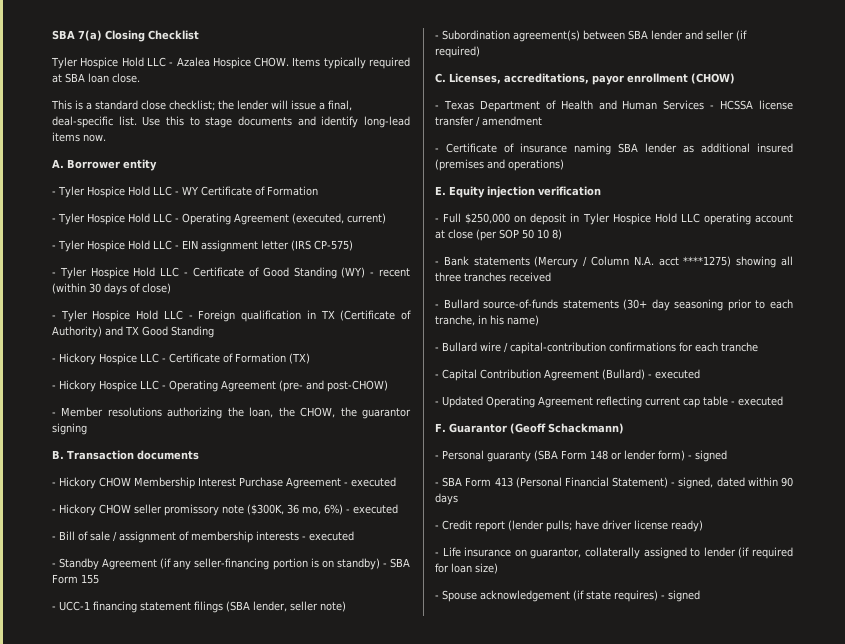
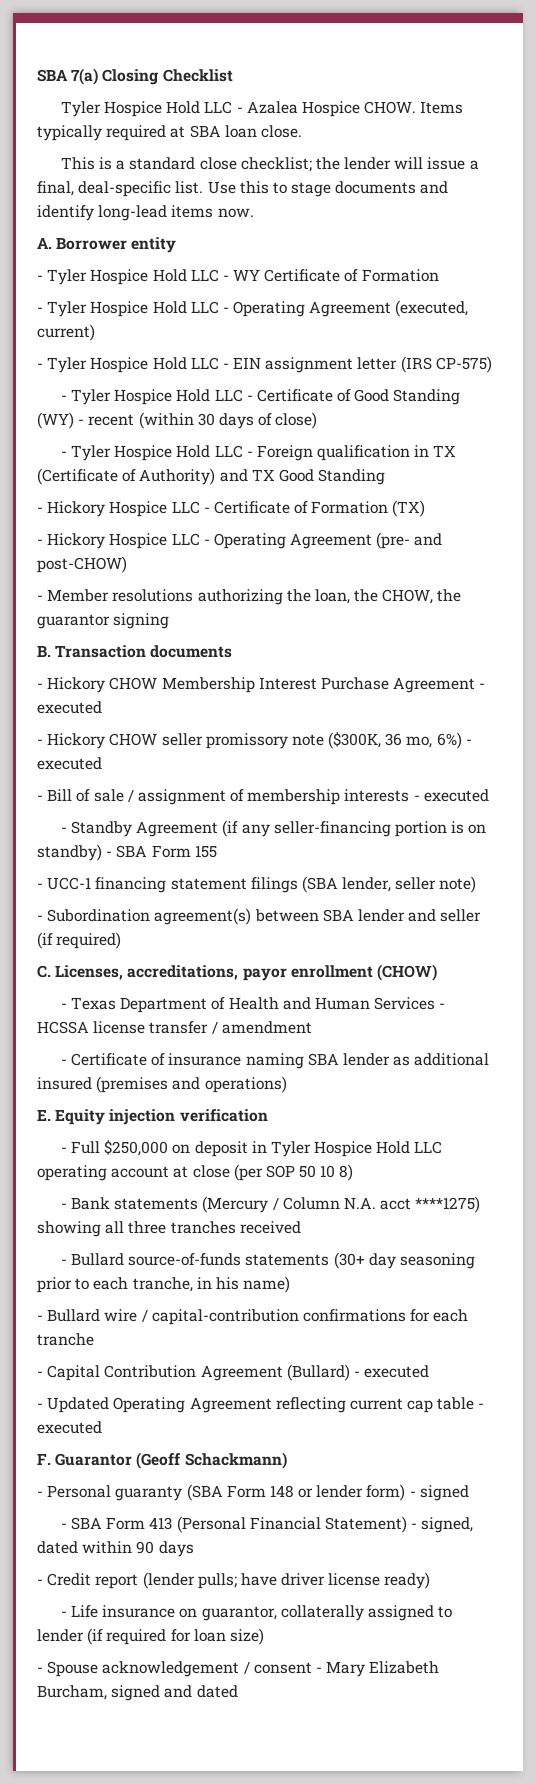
- - Spouse acknowledgement (if state requires) - signed
+ - Spouse acknowledgement / consent - Mary Elizabeth Burcham, signed and dated

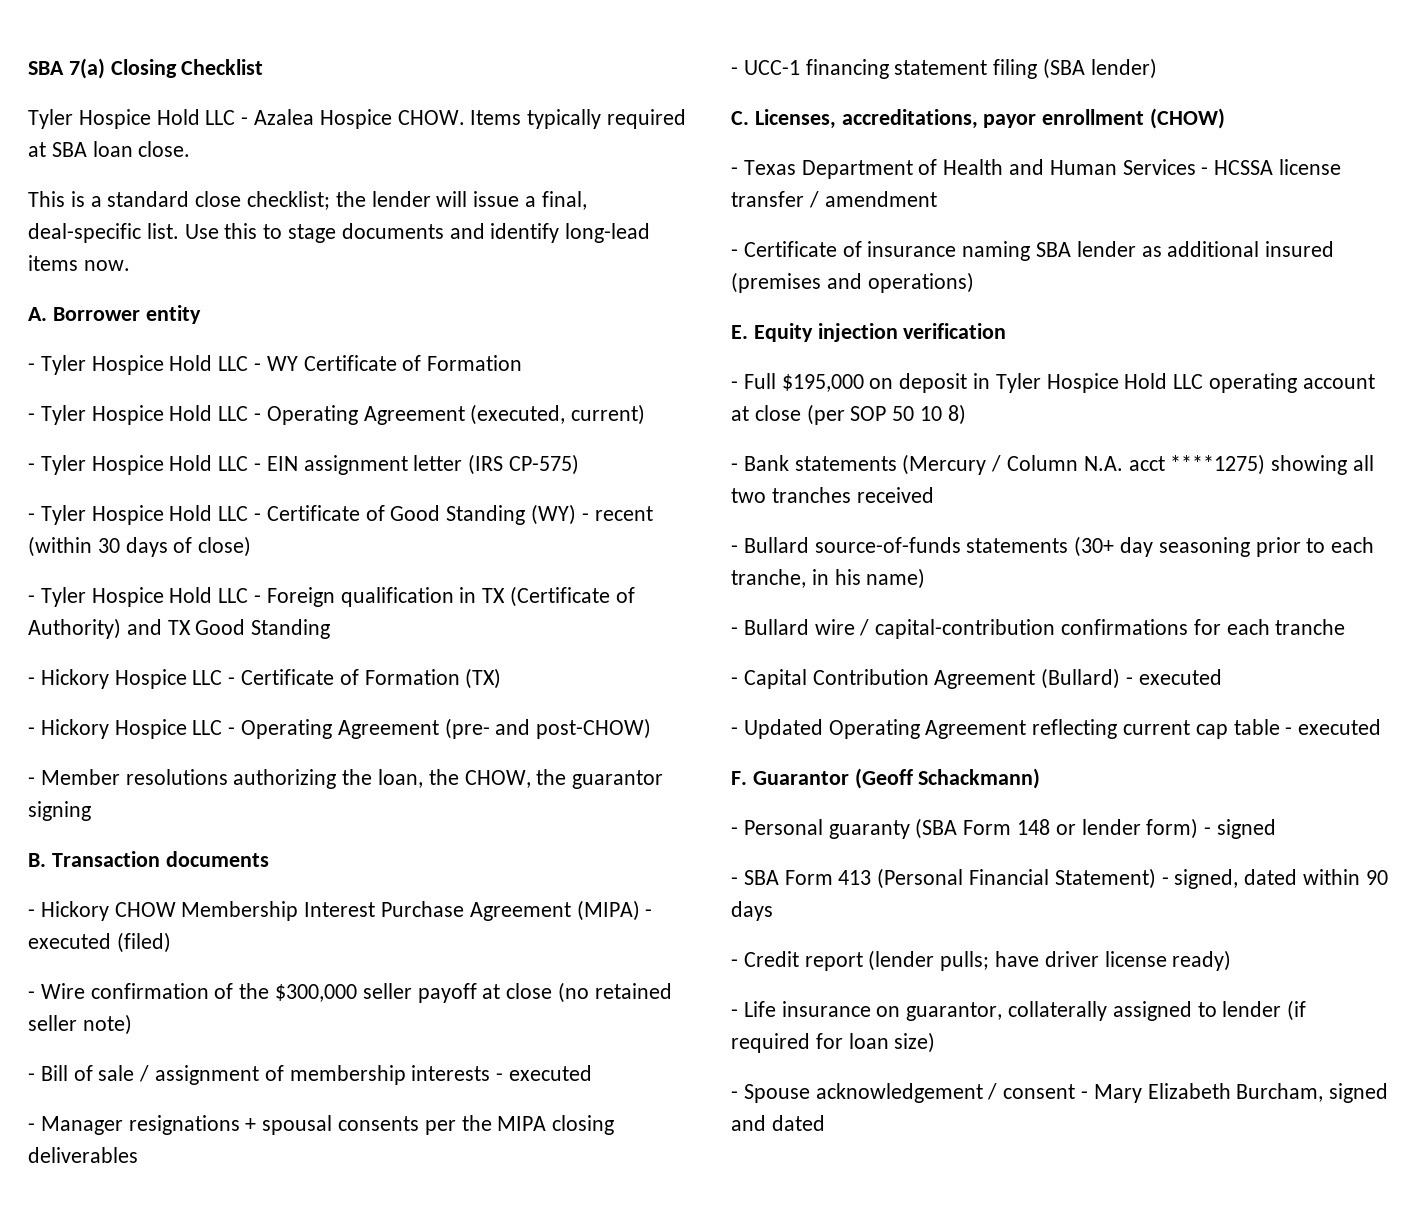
- - Hickory CHOW Membership Interest Purchase Agreement - executed
- - Hickory CHOW seller promissory note ($300K, 36 mo, 6%) - executed
+ - Hickory CHOW Membership Interest Purchase Agreement (MIPA) - executed (filed)
+ - Wire confirmation of the $300,000 seller payoff at close (no retained seller note)
- - Standby Agreement (if any seller-financing portion is on standby) - SBA Form 155
- - UCC-1 financing statement filings (SBA lender, seller note)
- - Subordination agreement(s) between SBA lender and seller (if required)
+ - Manager resignations + spousal consents per the MIPA closing deliverables
+ - UCC-1 financing statement filing (SBA lender)
- - Full $250,000 on deposit in Tyler Hospice Hold LLC operating account at close (per SOP 50 10 8)
+ - Full $195,000 on deposit in Tyler Hospice Hold LLC operating account at close (per SOP 50 10 8)
- - Bank statements (Mercury / Column N.A. acct ****1275) showing all three tranches received
+ - Bank statements (Mercury / Column N.A. acct ****1275) showing all two tranches received

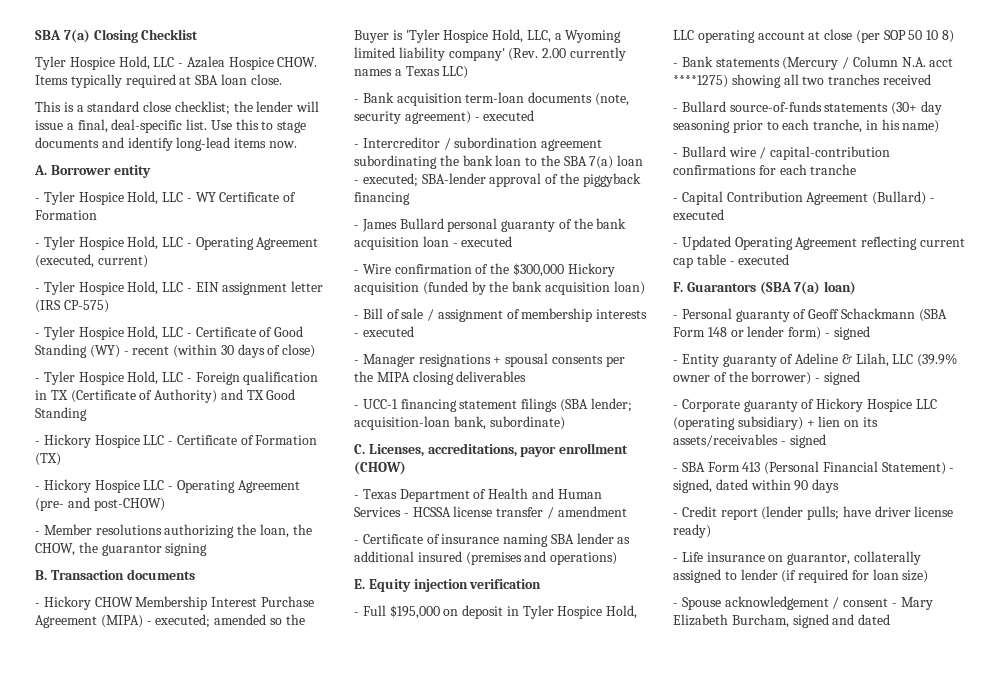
- Tyler Hospice Hold LLC - Azalea Hospice CHOW.
+ Tyler Hospice Hold, LLC - Azalea Hospice CHOW.
- - Tyler Hospice Hold LLC - WY Certificate of Formation
+ - Tyler Hospice Hold, LLC - WY Certificate of Formation
- - Tyler Hospice Hold LLC - Operating Agreement (executed, current)
+ - Tyler Hospice Hold, LLC - Operating Agreement (executed, current)
- - Tyler Hospice Hold LLC - EIN assignment letter (IRS CP-575)
+ - Tyler Hospice Hold, LLC - EIN assignment letter (IRS CP-575)
- - Tyler Hospice Hold LLC - Certificate of Good Standing (WY) - recent (within 30 days of close)
+ - Tyler Hospice Hold, LLC - Certificate of Good Standing (WY) - recent (within 30 days of close)
- - Tyler Hospice Hold LLC - Foreign qualification in TX (Certificate of Authority) and TX Good Standing
+ - Tyler Hospice Hold, LLC - Foreign qualification in TX (Certificate of Authority) and TX Good Standing
- - Hickory CHOW Membership Interest Purchase Agreement (MIPA) - executed (filed)
+ - Hickory CHOW Membership Interest Purchase Agreement (MIPA) - executed; amended so the Buyer is 'Tyler Hospice Hold, LLC, a Wyoming limited liability company' (Rev. 2.00 currently names a Texas LLC)
+ - Bank acquisition term-loan documents (note, security agreement) - executed
+ - Intercreditor / subordination agreement subordinating the bank loan to the SBA 7(a) loan - executed; SBA-lender approval of the piggyback financing
+ - James Bullard personal guaranty of the bank acquisition loan - executed
- - Wire confirmation of the $300,000 seller payoff at close (no retained seller note)
+ - Wire confirmation of the $300,000 Hickory acquisition (funded by the bank acquisition loan)
- - UCC-1 financing statement filing (SBA lender)
+ - UCC-1 financing statement filings (SBA lender; acquisition-loan bank, subordinate)
- - Full $195,000 on deposit in Tyler Hospice Hold LLC operating account at close (per SOP 50 10 8)
+ - Full $195,000 on deposit in Tyler Hospice Hold, LLC operating account at close (per SOP 50 10 8)
- F. Guarantor (Geoff Schackmann)
+ F. Guarantors (SBA 7(a) loan)
- - Personal guaranty (SBA Form 148 or lender form) - signed
+ - Personal guaranty of Geoff Schackmann (SBA Form 148 or lender form) - signed
+ - Entity guaranty of Adeline & Lilah, LLC (39.9% owner of the borrower) - signed
+ - Corporate guaranty of Hickory Hospice LLC (operating subsidiary) + lien on its assets/receivables - signed

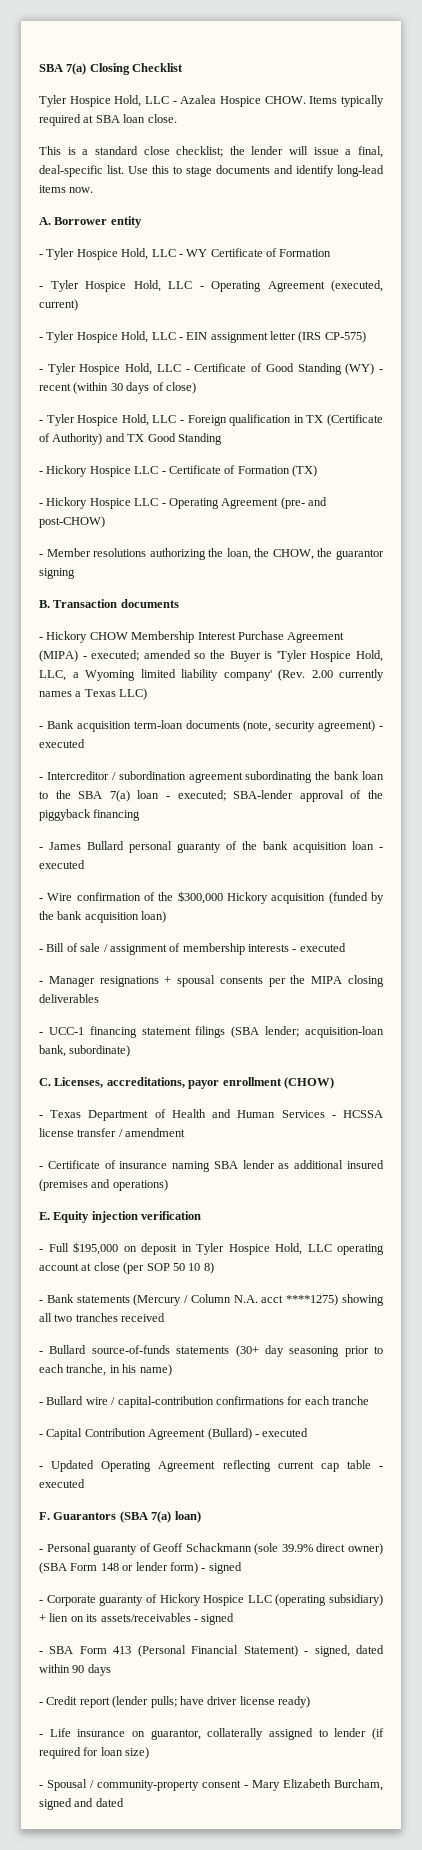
- - Personal guaranty of Geoff Schackmann (SBA Form 148 or lender form) - signed
+ - Personal guaranty of Geoff Schackmann (sole 39.9% direct owner) (SBA Form 148 or lender form) - signed
- - Entity guaranty of Adeline & Lilah, LLC (39.9% owner of the borrower) - signed
- - Spouse acknowledgement / consent - Mary Elizabeth Burcham, signed and dated
+ - Spousal / community-property consent - Mary Elizabeth Burcham, signed and dated

